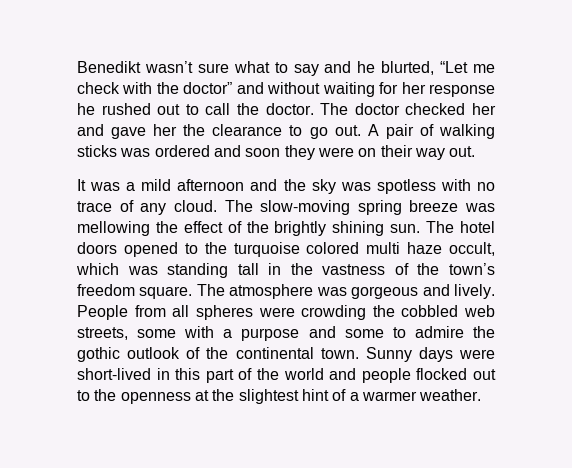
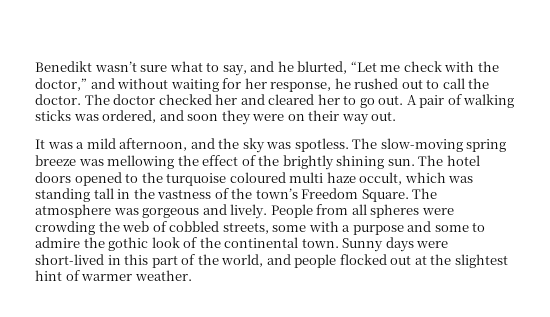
- Benedikt wasn’t sure what to say and he blurted, “Let me check with the doctor” and without waiting for her response he rushed out to call the doctor.
+ Benedikt wasn’t sure what to say, and he blurted, “Let me check with the doctor,” and without waiting for her response, he rushed out to call the doctor.
- The doctor checked her and gave her the clearance to go out.
+ The doctor checked her and cleared her to go out.
- A pair of walking sticks was ordered and soon they were on their way out.
+ A pair of walking sticks was ordered, and soon they were on their way out.
- It was a mild afternoon and the sky was spotless with no trace of any cloud.
+ It was a mild afternoon, and the sky was spotless.
- The hotel doors opened to the turquoise colored multi haze occult, which was standing tall in the vastness of the town’s freedom square.
+ The hotel doors opened to the turquoise coloured multi haze occult, which was standing tall in the vastness of the town’s Freedom Square.
- People from all spheres were crowding the cobbled web streets, some with a purpose and some to admire the gothic outlook of the continental town.
+ People from all spheres were crowding the web of cobbled streets, some with a purpose and some to admire the gothic look of the continental town.
- Sunny days were short-lived in this part of the world and people flocked out to the openness at the slightest hint of a warmer weather.
+ Sunny days were short-lived in this part of the world, and people flocked out at the slightest hint of warmer weather.

